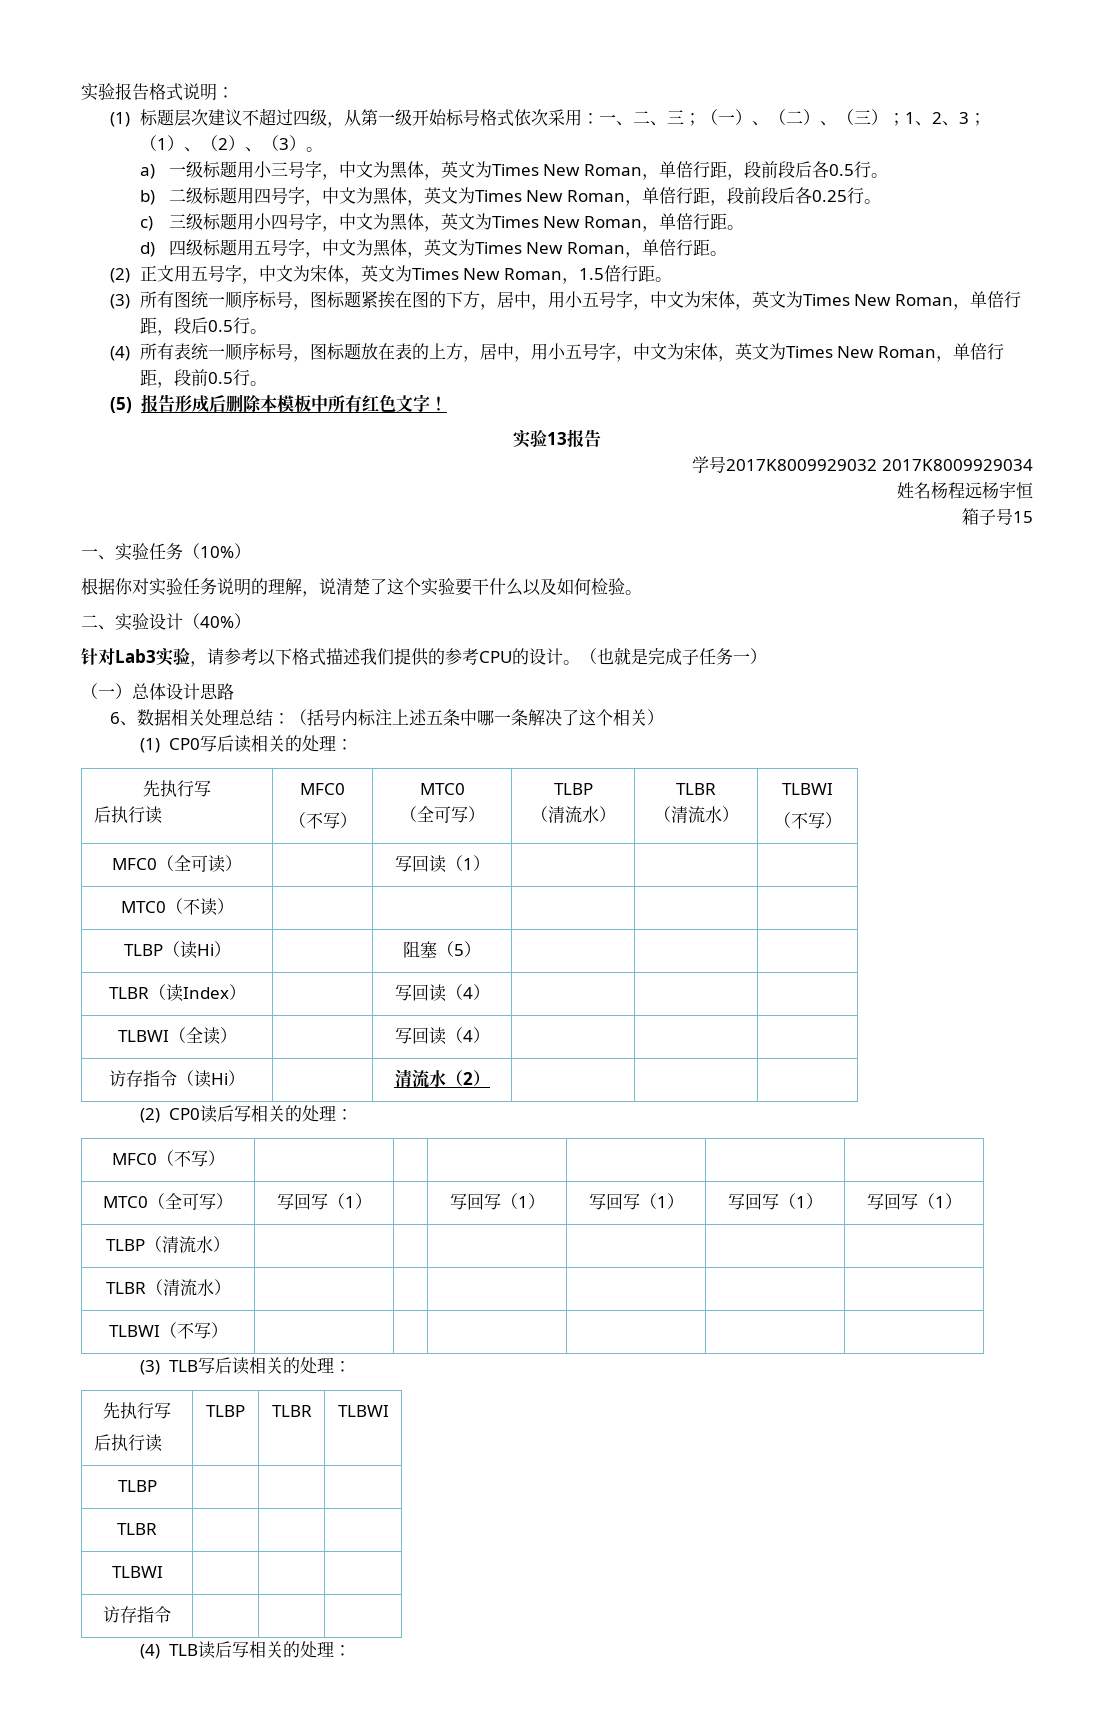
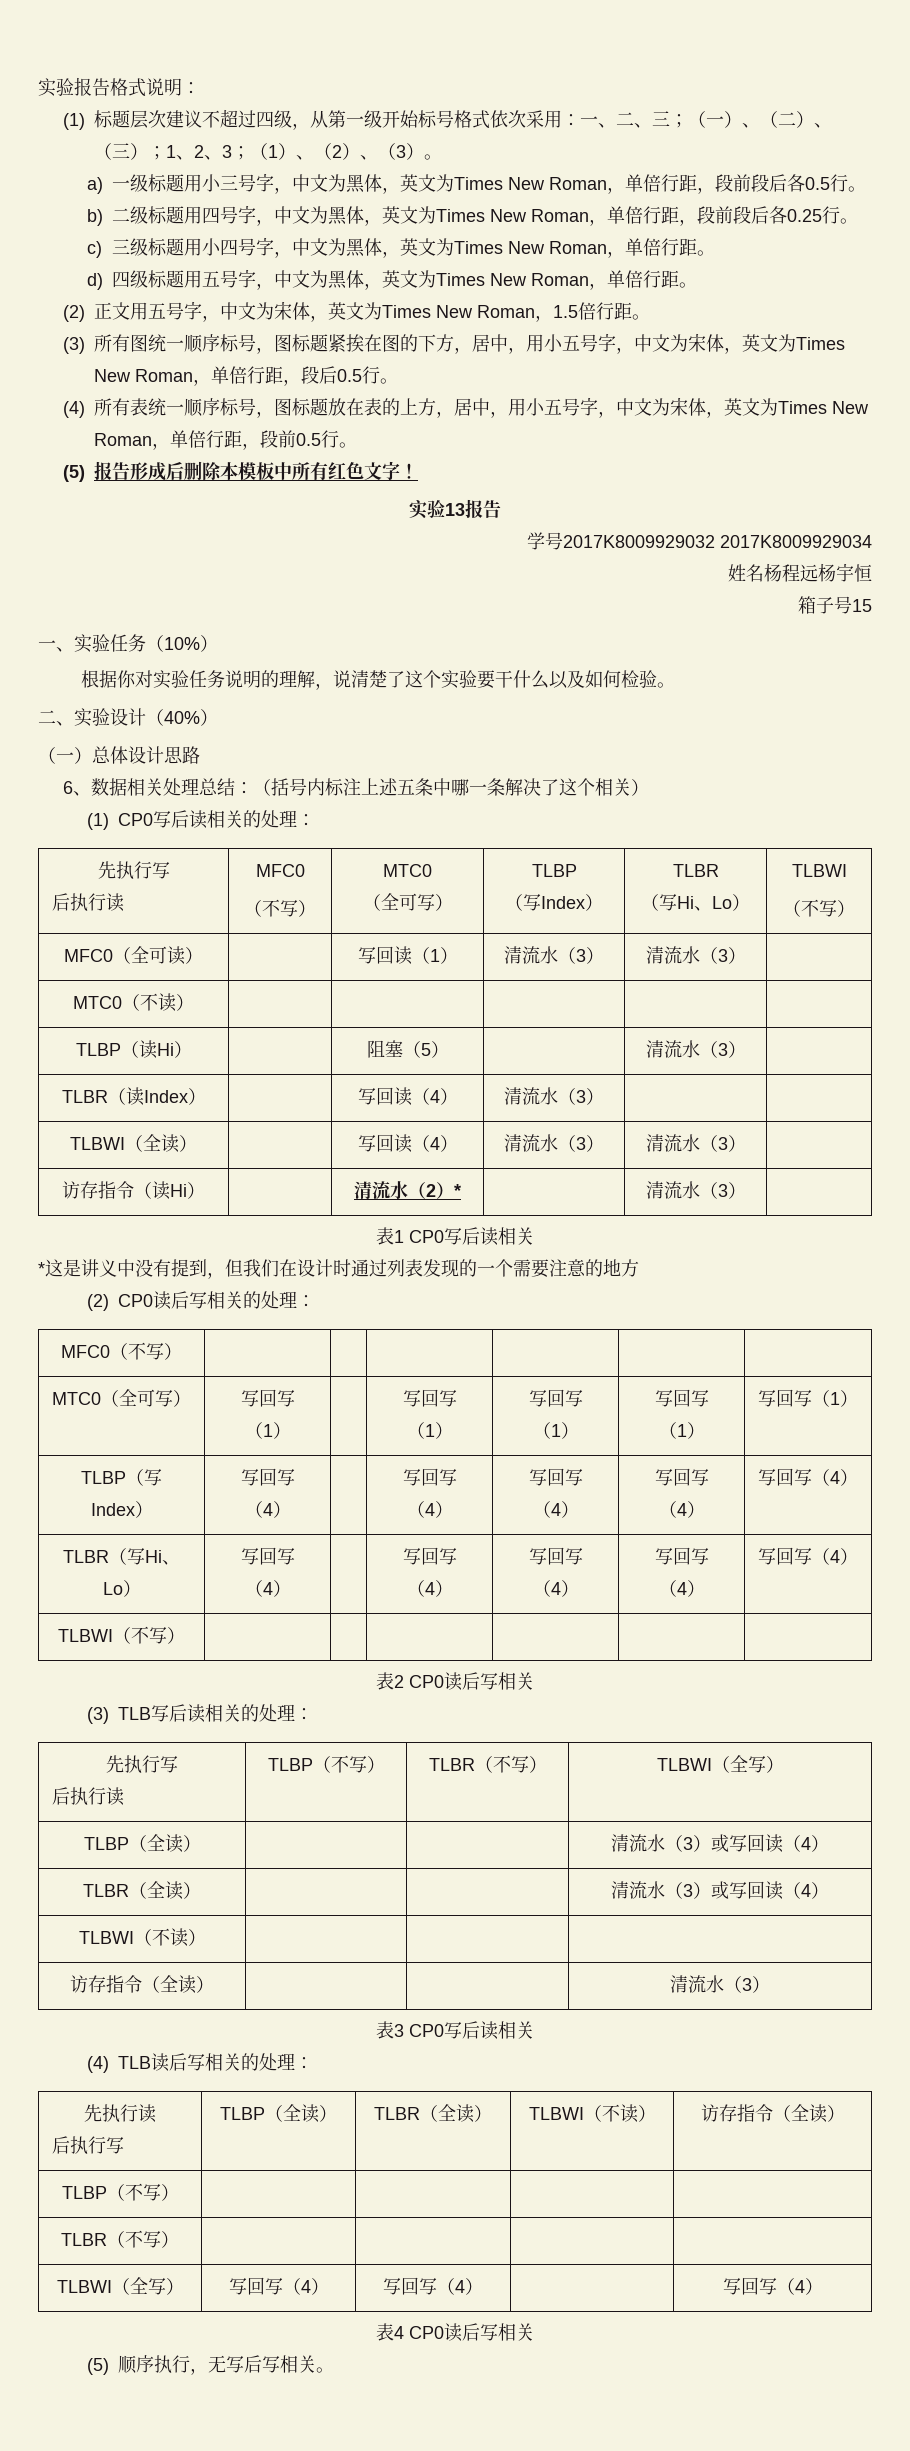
- 针对Lab3实验，请参考以下格式描述我们提供的参考CPU的设计。（也就是完成子任务一）
  (1) CP0写后读相关的处理：
  先执行写
  后执行读 | MFC0
  （不写） | MTC0
  （全可写） | TLBP
- （清流水） | TLBR
- （清流水） | TLBWI
+ （写Index） | TLBR
+ （写Hi、Lo） | TLBWI
- MFC0（全可读） | | 写回读（1） | | |
+ MFC0（全可读） | | 写回读（1） | 清流水（3） | 清流水（3） |
- TLBP（读Hi） | | 阻塞（5） | | |
+ TLBP（读Hi） | | 阻塞（5） | | 清流水（3） |
- TLBR（读Index） | | 写回读（4） | | |
+ TLBR（读Index） | | 写回读（4） | 清流水（3） | |
- TLBWI（全读） | | 写回读（4） | | |
+ TLBWI（全读） | | 写回读（4） | 清流水（3） | 清流水（3） |
- 访存指令（读Hi） | | 清流水（2） | | |
+ 访存指令（读Hi） | | 清流水（2）* | | 清流水（3） |
+ 表1 CP0写后读相关
+ *这是讲义中没有提到，但我们在设计时通过列表发现的一个需要注意的地方
- TLBP（清流水） | | | | | |
- TLBR（清流水） | | | | | |
+ TLBP（写Index） | 写回写（4） | | 写回写（4） | 写回写（4） | 写回写（4） | 写回写（4）
+ TLBR（写Hi、Lo） | 写回写（4） | | 写回写（4） | 写回写（4） | 写回写（4） | 写回写（4）
  TLBWI（不写） | | | | | |
+ 表2 CP0读后写相关
  (3) TLB写后读相关的处理：
  先执行写
- 后执行读 | TLBP | TLBR | TLBWI
- TLBP | | |
- TLBR | | |
- TLBWI | | |
- 访存指令 | | |
+ 后执行读 | TLBP（不写） | TLBR（不写） | TLBWI（全写）
+ TLBP（全读） | | | 清流水（3）或写回读（4）
+ TLBR（全读） | | | 清流水（3）或写回读（4）
+ TLBWI（不读） | | |
+ 访存指令（全读） | | | 清流水（3）
+ 表3 CP0写后读相关
+ 先执行读
+ 后执行写 | TLBP（全读） | TLBR（全读） | TLBWI（不读） | 访存指令（全读）
+ TLBP（不写） | | | |
+ TLBR（不写） | | | |
+ TLBWI（全写） | 写回写（4） | 写回写（4） | | 写回写（4）
+ 表4 CP0读后写相关
+ (5)顺序执行，无写后写相关。

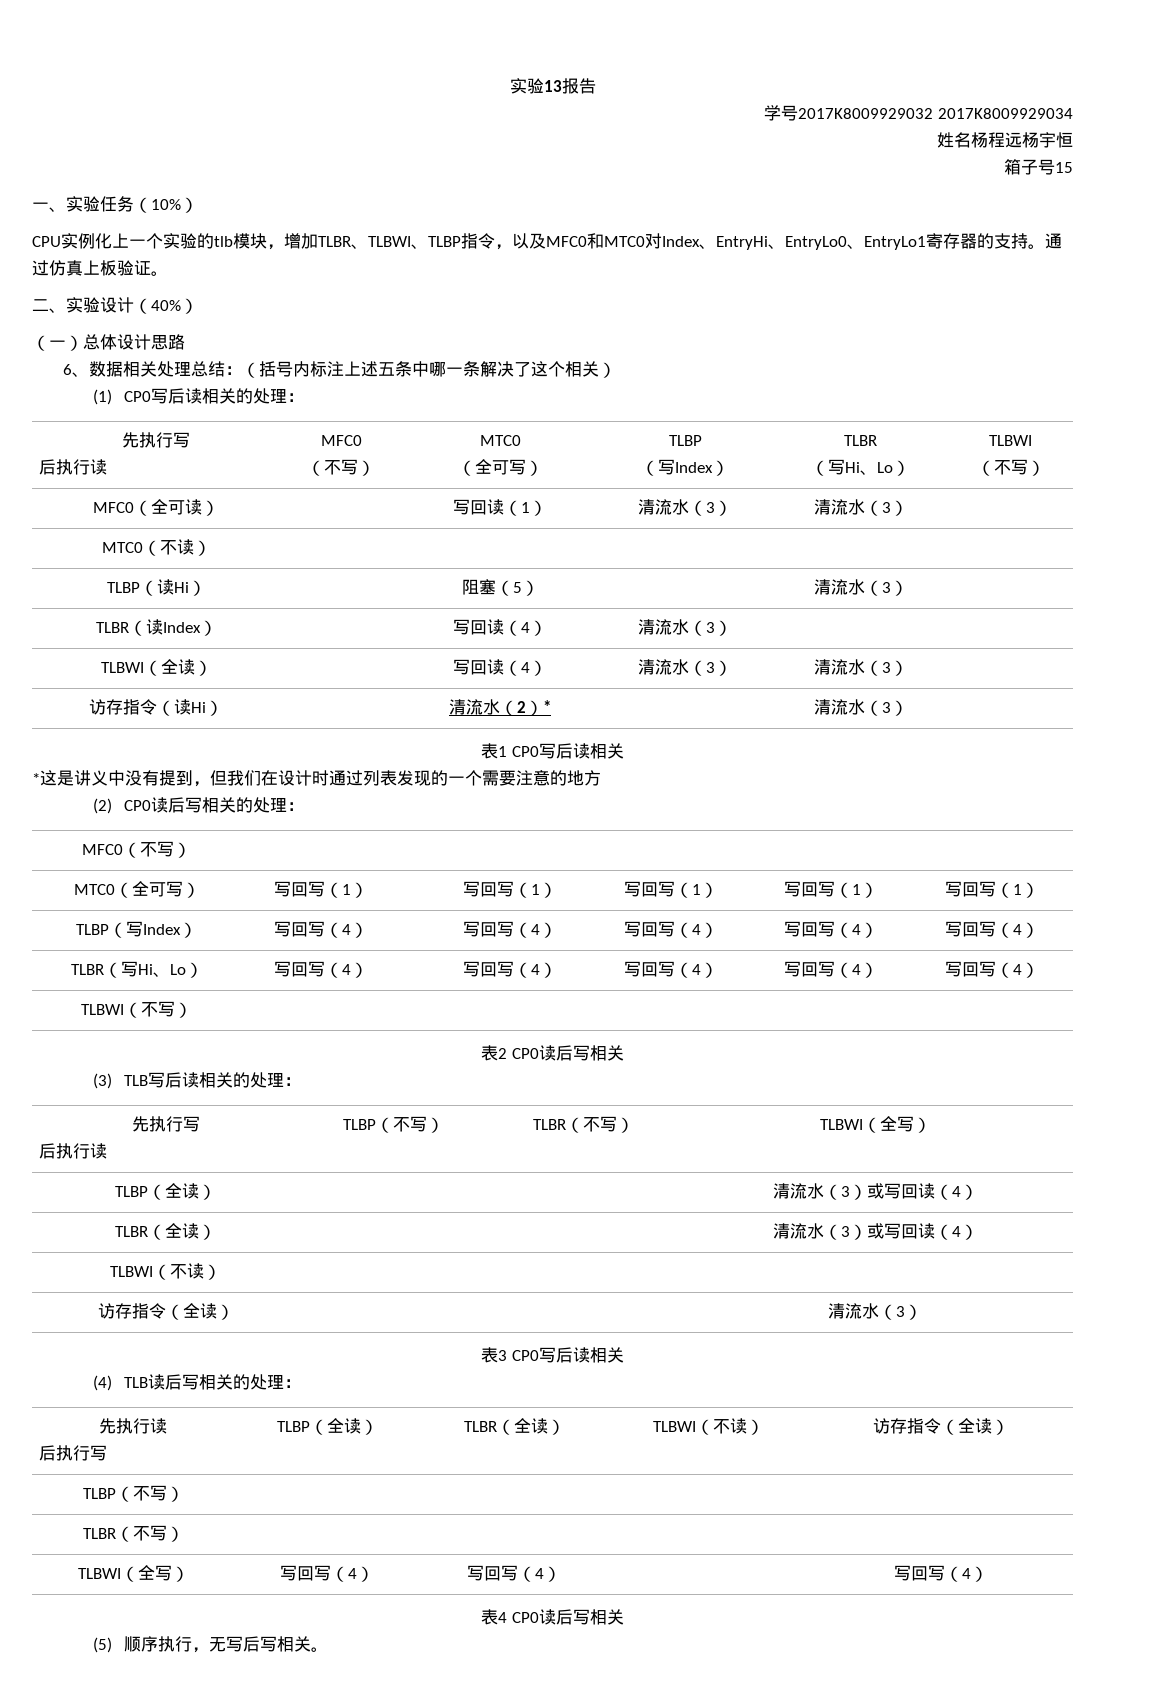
- 实验报告格式说明：
- (1)标题层次建议不超过四级，从第一级开始标号格式依次采用：一、二、三；（一）、（二）、（三）；1、2、3；（1）、（2）、（3）。
- a)一级标题用小三号字，中文为黑体，英文为Times New Roman，单倍行距，段前段后各0.5行。
- b)二级标题用四号字，中文为黑体，英文为Times New Roman，单倍行距，段前段后各0.25行。
- c)三级标题用小四号字，中文为黑体，英文为Times New Roman，单倍行距。
- d)四级标题用五号字，中文为黑体，英文为Times New Roman，单倍行距。
- (2)正文用五号字，中文为宋体，英文为Times New Roman，1.5倍行距。
- (3)所有图统一顺序标号，图标题紧挨在图的下方，居中，用小五号字，中文为宋体，英文为Times New Roman，单倍行距，段后0.5行。
- (4)所有表统一顺序标号，图标题放在表的上方，居中，用小五号字，中文为宋体，英文为Times New Roman，单倍行距，段前0.5行。
- (5)报告形成后删除本模板中所有红色文字！
- 根据你对实验任务说明的理解，说清楚了这个实验要干什么以及如何检验。
+ CPU实例化上一个实验的tlb模块，增加TLBR、TLBWI、TLBP指令，以及MFC0和MTC0对Index、EntryHi、EntryLo0、EntryLo1寄存器的支持。通过仿真上板验证。

